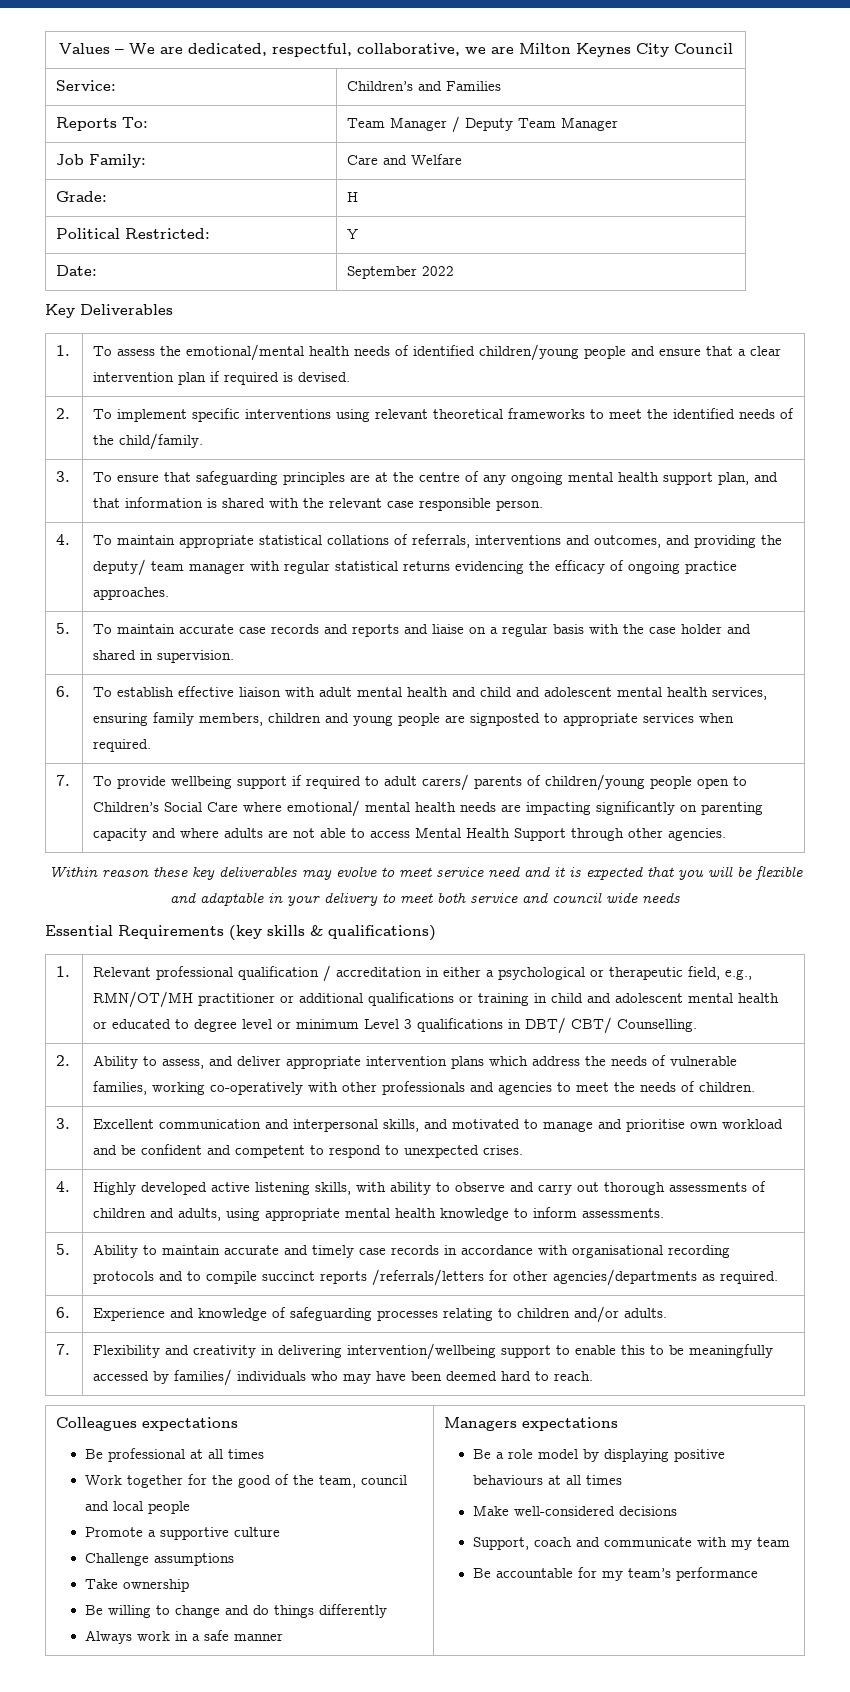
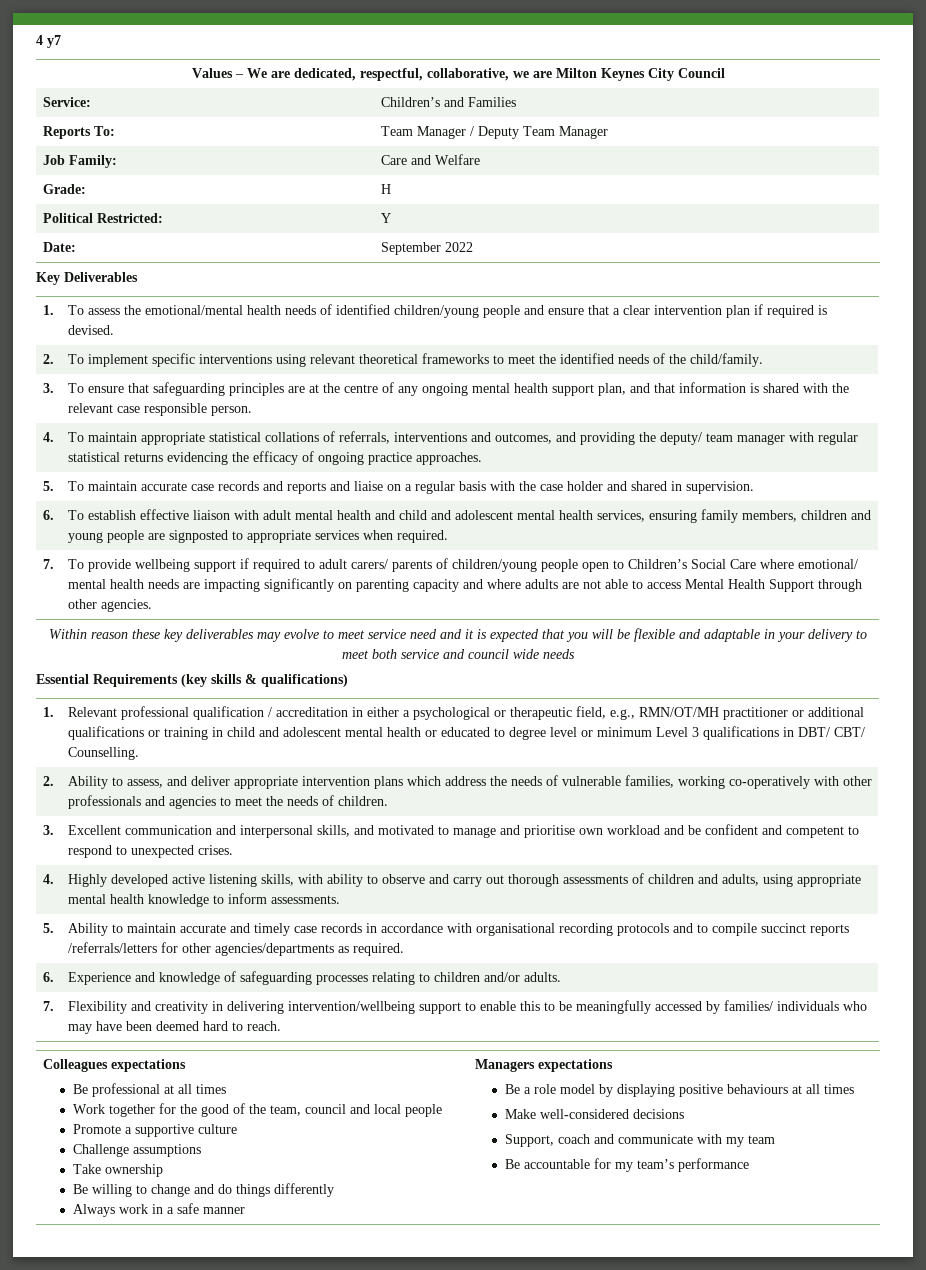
+ 4 y7

